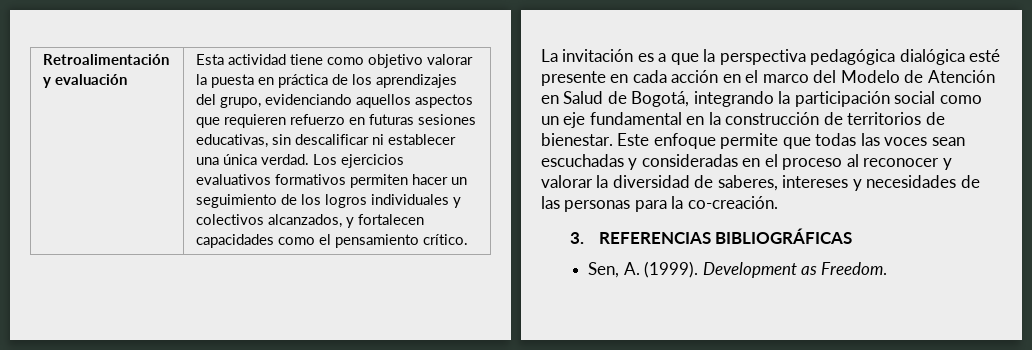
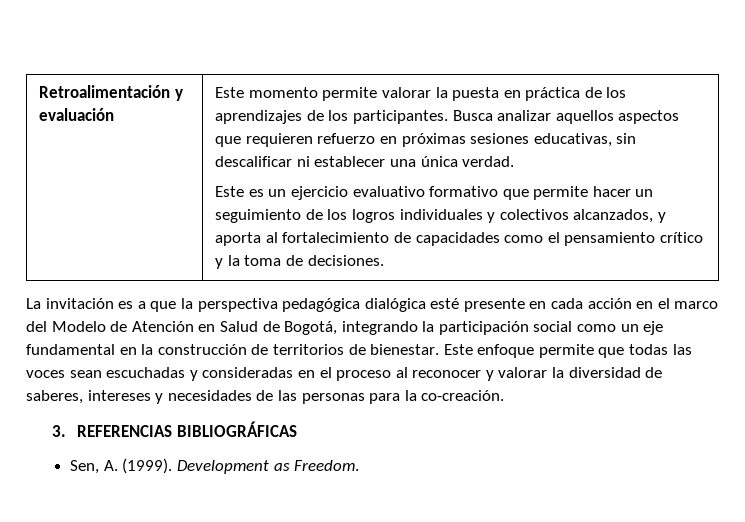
- Esta actividad tiene como objetivo valorar la puesta en práctica de los aprendizajes del grupo, evidenciando aquellos aspectos que requieren refuerzo en futuras sesiones educativas, sin descalificar ni establecer una única verdad. Los ejercicios evaluativos formativos permiten hacer un seguimiento de los logros individuales y colectivos alcanzados, y fortalecen capacidades como el pensamiento crítico.
+ Este momento permite valorar la puesta en práctica de los aprendizajes de los participantes. Busca analizar aquellos aspectos que requieren refuerzo en próximas sesiones educativas, sin descalificar ni establecer una única verdad.
+ Este es un ejercicio evaluativo formativo que permite hacer un seguimiento de los logros individuales y colectivos alcanzados, y aporta al fortalecimiento de capacidades como el pensamiento crítico y la toma de decisiones.

